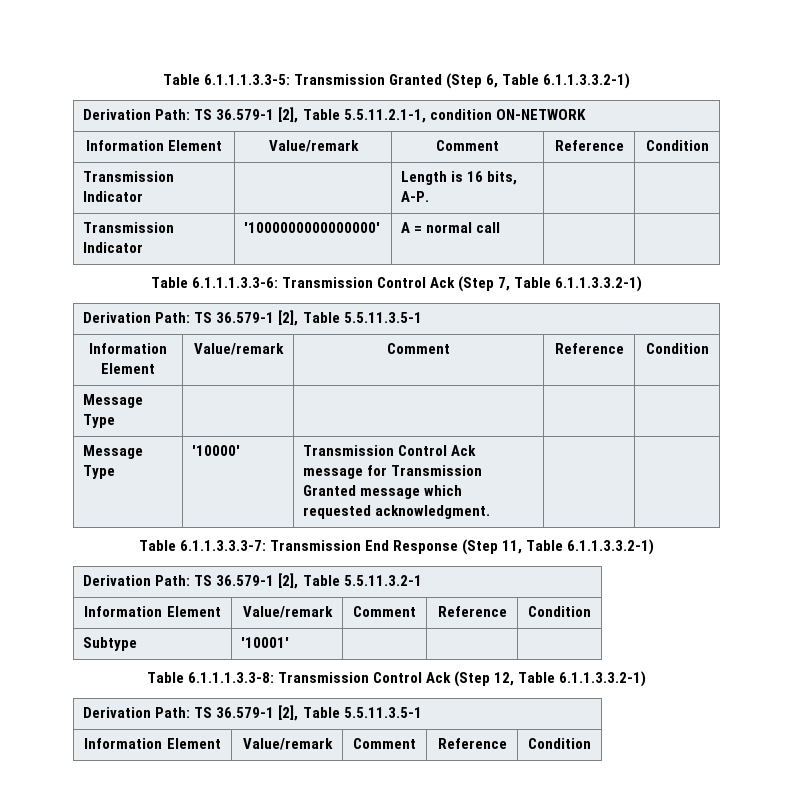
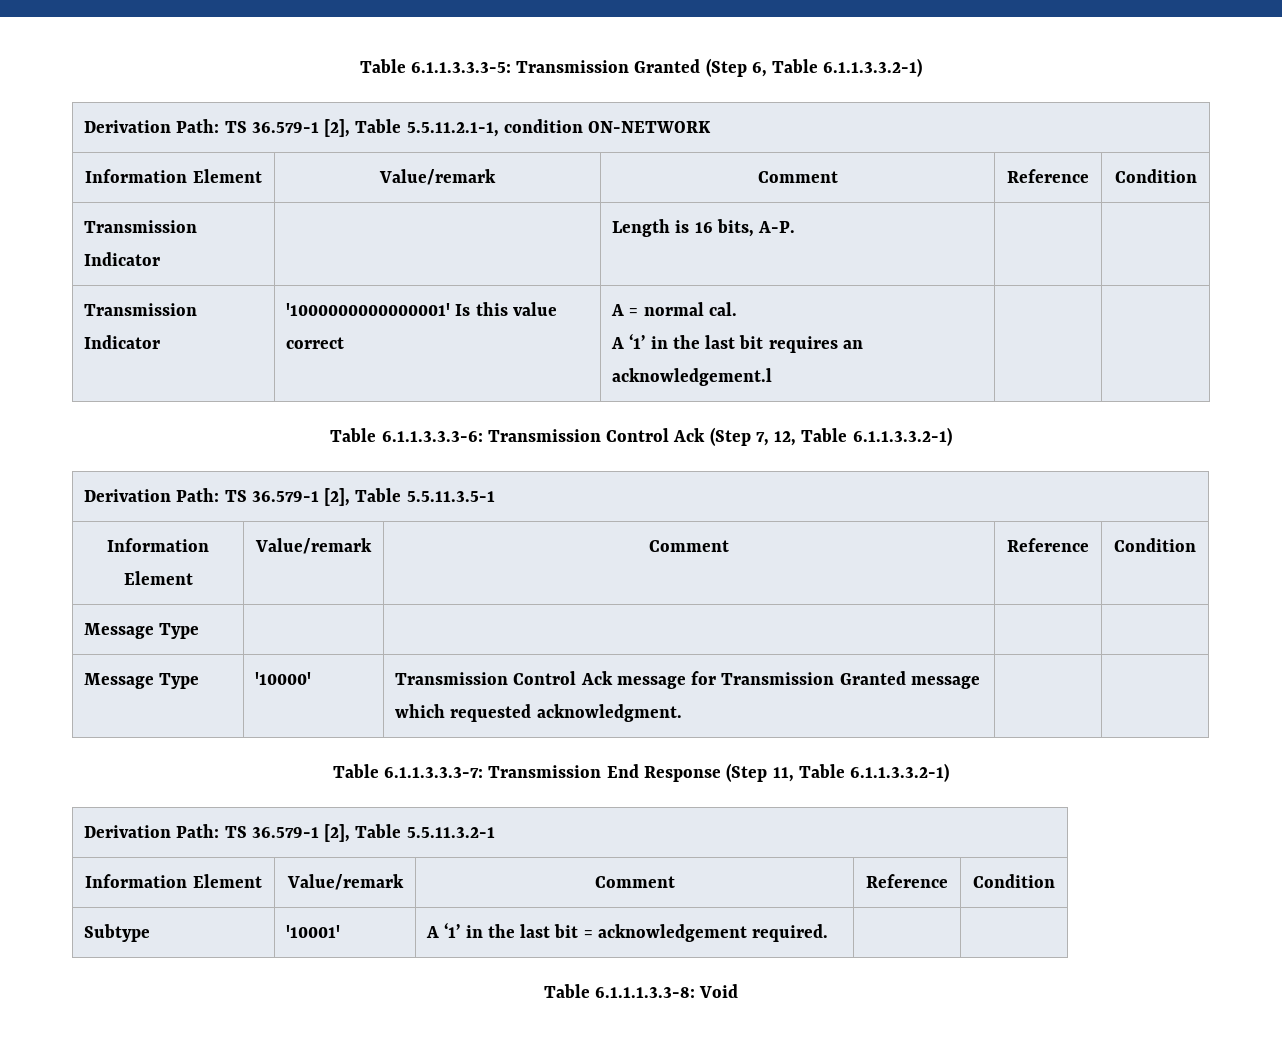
- Table 6.1.1.1.3.3-5: Transmission Granted (Step 6, Table 6.1.1.3.3.2-1)
+ Table 6.1.1.3.3.3-5: Transmission Granted (Step 6, Table 6.1.1.3.3.2-1)
- Transmission Indicator | '1000000000000000' | A = normal call | |
- Table 6.1.1.1.3.3-6: Transmission Control Ack (Step 7, Table 6.1.1.3.3.2-1)
+ Transmission Indicator | '1000000000000001' Is this value correct | A = normal cal.
+ A ‘1’ in the last bit requires an acknowledgement.l | |
+ Table 6.1.1.3.3.3-6: Transmission Control Ack (Step 7, 12, Table 6.1.1.3.3.2-1)
- Subtype | '10001' | | |
- Table 6.1.1.1.3.3-8: Transmission Control Ack (Step 12, Table 6.1.1.3.3.2-1)
- Derivation Path: TS 36.579-1 [2], Table 5.5.11.3.5-1
- Information Element | Value/remark | Comment | Reference | Condition
+ Subtype | '10001' | A ‘1’ in the last bit = acknowledgement required. | |
+ Table 6.1.1.1.3.3-8: Void

